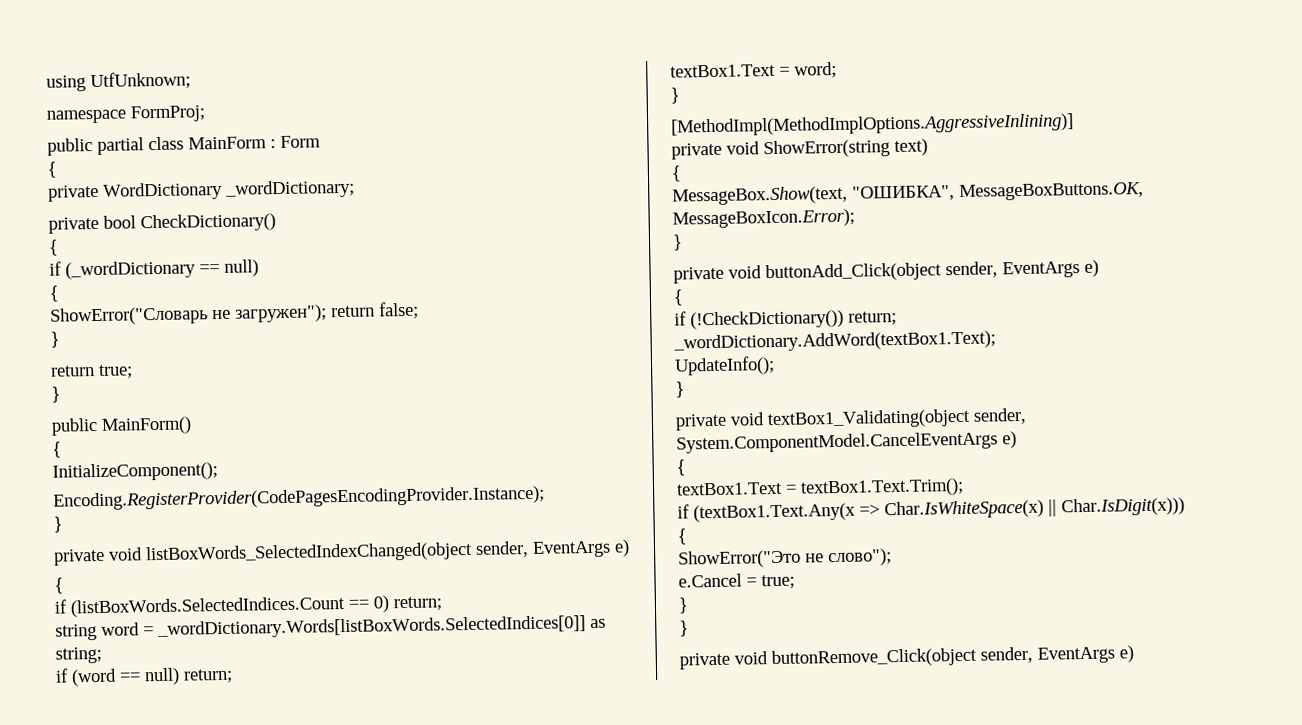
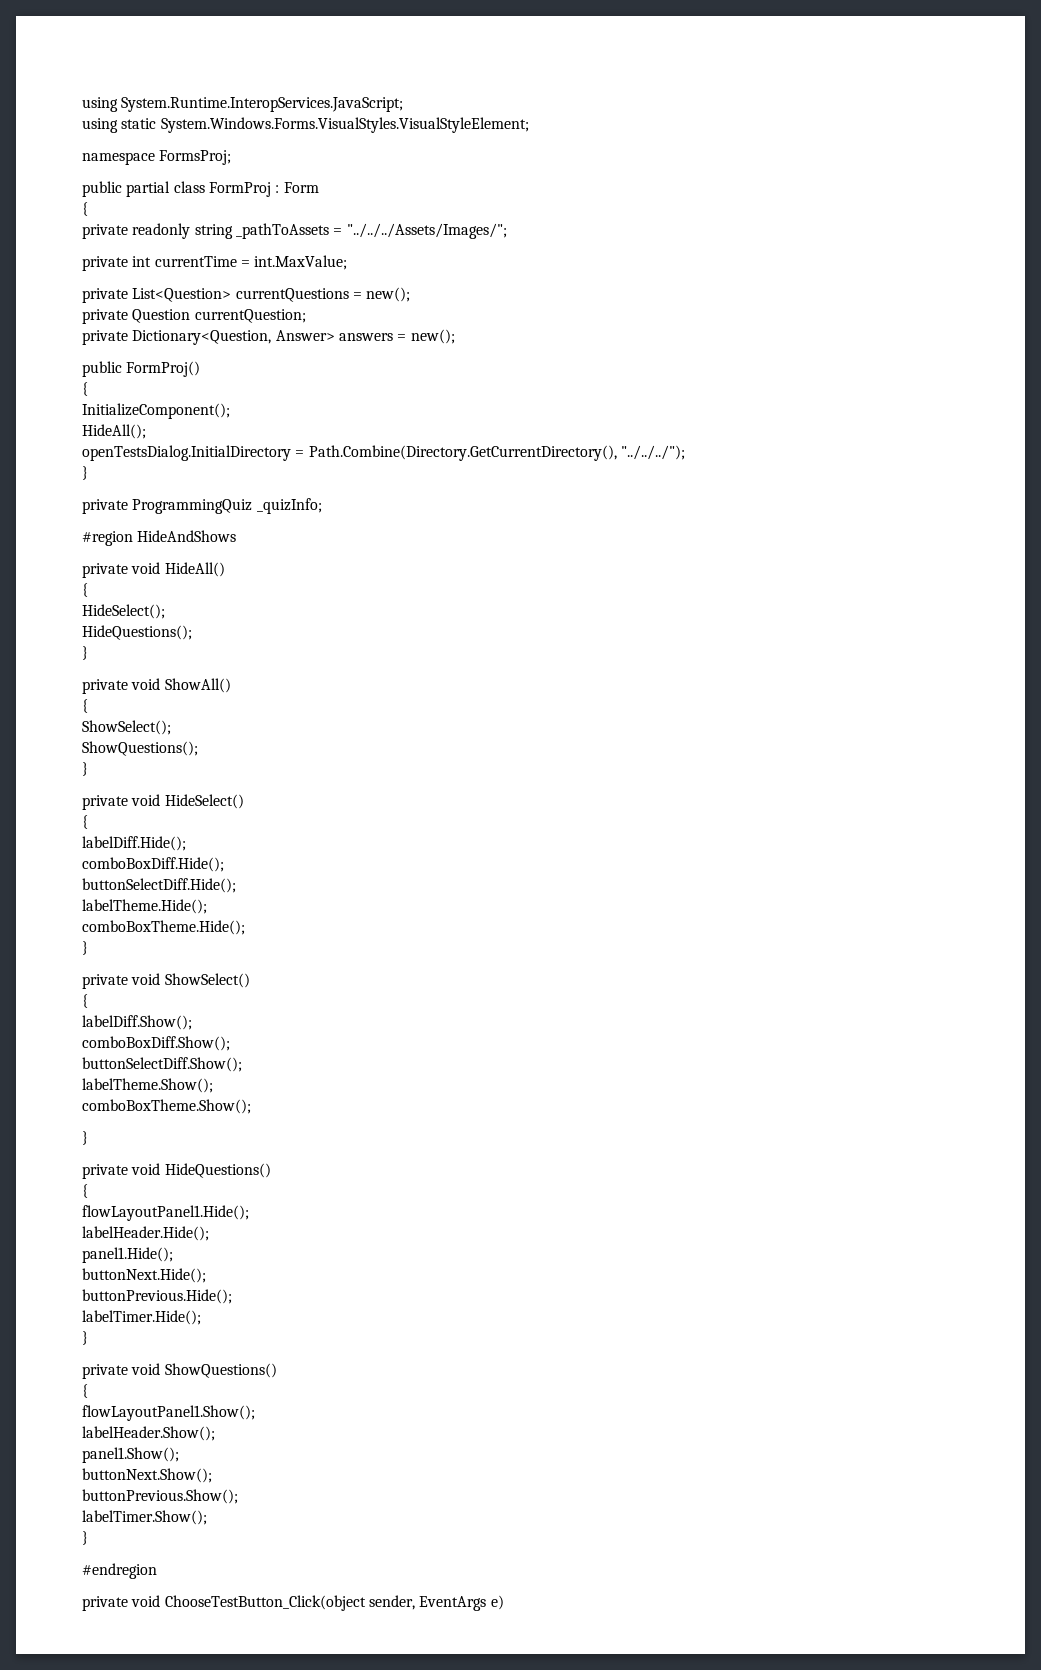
- using UtfUnknown;
+ using System.Runtime.InteropServices.JavaScript;
+ using static System.Windows.Forms.VisualStyles.VisualStyleElement;
- namespace FormProj;
+ namespace FormsProj;
- public partial class MainForm : Form
+ public partial class FormProj : Form
- private WordDictionary _wordDictionary;
- private bool CheckDictionary()
- {
- if (_wordDictionary == null)
- {
- ShowError("Словарь не загружен"); return false;
- }
- return true;
- }
- public MainForm()
+ private readonly string _pathToAssets = "../../../Assets/Images/";
+ private int currentTime = int.MaxValue;
+ private List<Question> currentQuestions = new();
+ private Question currentQuestion;
+ private Dictionary<Question, Answer> answers = new();
+ public FormProj()
- Encoding.RegisterProvider(CodePagesEncodingProvider.Instance);
+ HideAll();
+ openTestsDialog.InitialDirectory = Path.Combine(Directory.GetCurrentDirectory(), "../../../");
  }
- private void listBoxWords_SelectedIndexChanged(object sender, EventArgs e)
+ private ProgrammingQuiz _quizInfo;
+ #region HideAndShows
+ private void HideAll()
  {
- if (listBoxWords.SelectedIndices.Count == 0) return;
- string word = _wordDictionary.Words[listBoxWords.SelectedIndices[0]] as string;
- if (word == null) return;
- textBox1.Text = word;
+ HideSelect();
+ HideQuestions();
  }
- [MethodImpl(MethodImplOptions.AggressiveInlining)]
- private void ShowError(string text)
+ private void ShowAll()
  {
- MessageBox.Show(text, "ОШИБКА", MessageBoxButtons.OK, MessageBoxIcon.Error);
+ ShowSelect();
+ ShowQuestions();
  }
- private void buttonAdd_Click(object sender, EventArgs e)
+ private void HideSelect()
  {
- if (!CheckDictionary()) return;
- _wordDictionary.AddWord(textBox1.Text);
- UpdateInfo();
+ labelDiff.Hide();
+ comboBoxDiff.Hide();
+ buttonSelectDiff.Hide();
+ labelTheme.Hide();
+ comboBoxTheme.Hide();
  }
- private void textBox1_Validating(object sender, System.ComponentModel.CancelEventArgs e)
+ private void ShowSelect()
  {
- textBox1.Text = textBox1.Text.Trim();
- if (textBox1.Text.Any(x => Char.IsWhiteSpace(x) || Char.IsDigit(x)))
+ labelDiff.Show();
+ comboBoxDiff.Show();
+ buttonSelectDiff.Show();
+ labelTheme.Show();
+ comboBoxTheme.Show();
+ }
+ private void HideQuestions()
  {
- ShowError("Это не слово");
- e.Cancel = true;
+ flowLayoutPanel1.Hide();
+ labelHeader.Hide();
+ panel1.Hide();
+ buttonNext.Hide();
+ buttonPrevious.Hide();
+ labelTimer.Hide();
  }
+ private void ShowQuestions()
+ {
+ flowLayoutPanel1.Show();
+ labelHeader.Show();
+ panel1.Show();
+ buttonNext.Show();
+ buttonPrevious.Show();
+ labelTimer.Show();
  }
- private void buttonRemove_Click(object sender, EventArgs e)
+ #endregion
+ private void ChooseTestButton_Click(object sender, EventArgs e)

